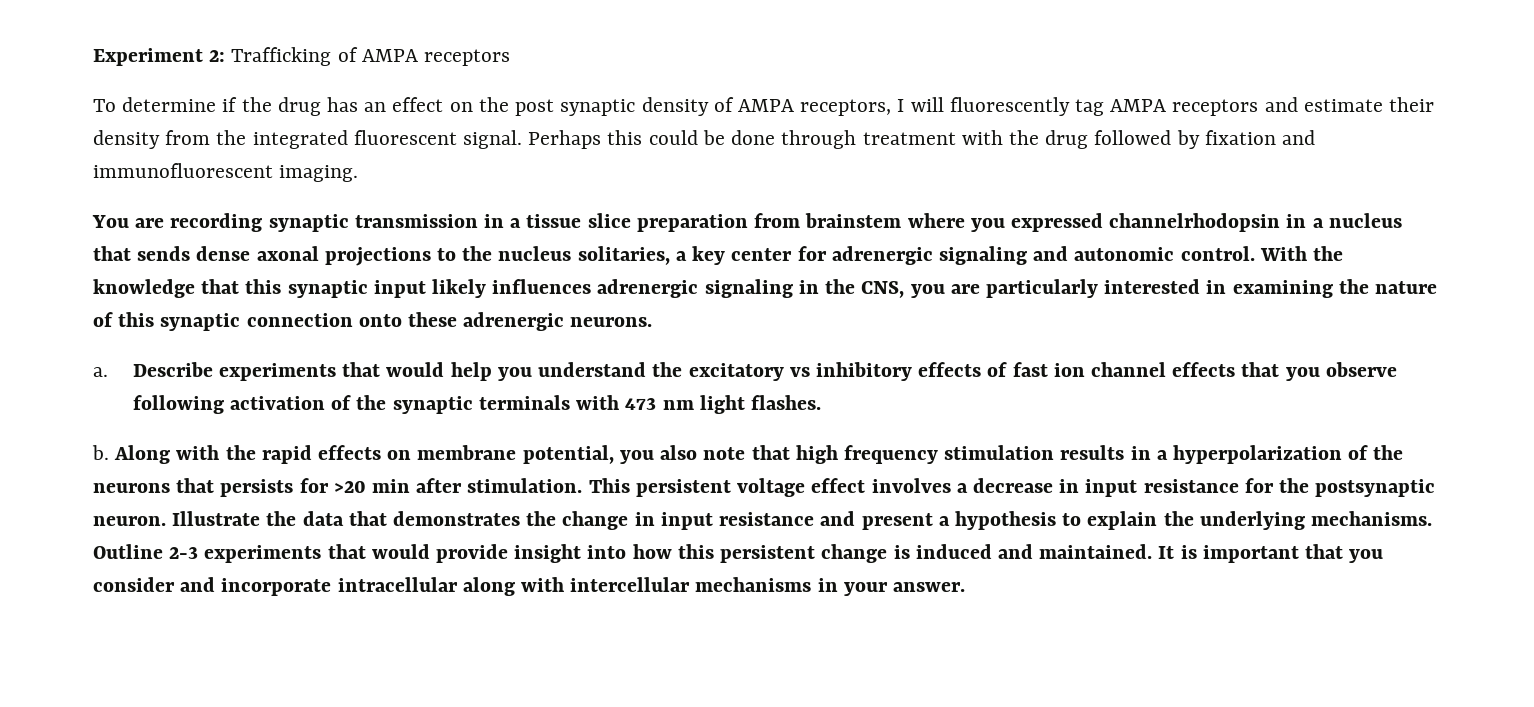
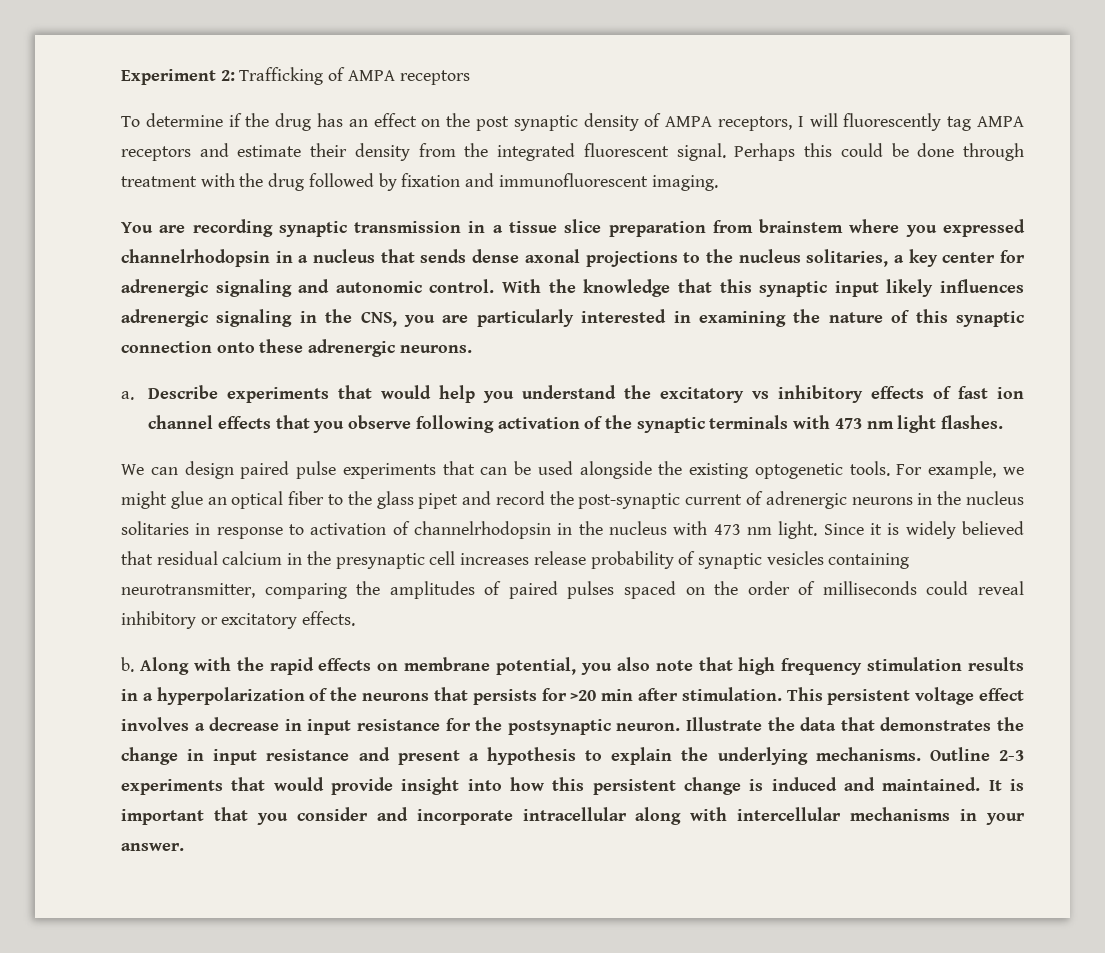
+ We can design paired pulse experiments that can be used alongside the existing optogenetic tools. For example, we might glue an optical fiber to the glass pipet and record the post-synaptic current of adrenergic neurons in the nucleus solitaries in response to activation of channelrhodopsin in the nucleus with 473 nm light. Since it is widely believed that residual calcium in the presynaptic cell increases release probability of synaptic vesicles containing neurotransmitter, comparing the amplitudes of paired pulses spaced on the order of milliseconds could reveal inhibitory or excitatory effects.

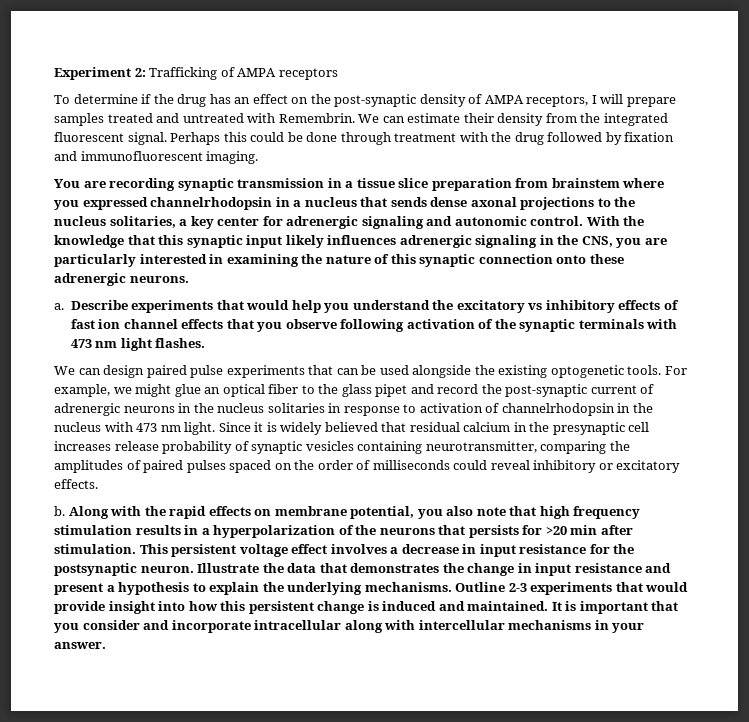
- To determine if the drug has an effect on the post synaptic density of AMPA receptors, I will fluorescently tag AMPA receptors and estimate their density from the integrated fluorescent signal.
+ To determine if the drug has an effect on the post-synaptic density of AMPA receptors, I will prepare samples treated and untreated with Remembrin. We can estimate their density from the integrated fluorescent signal.

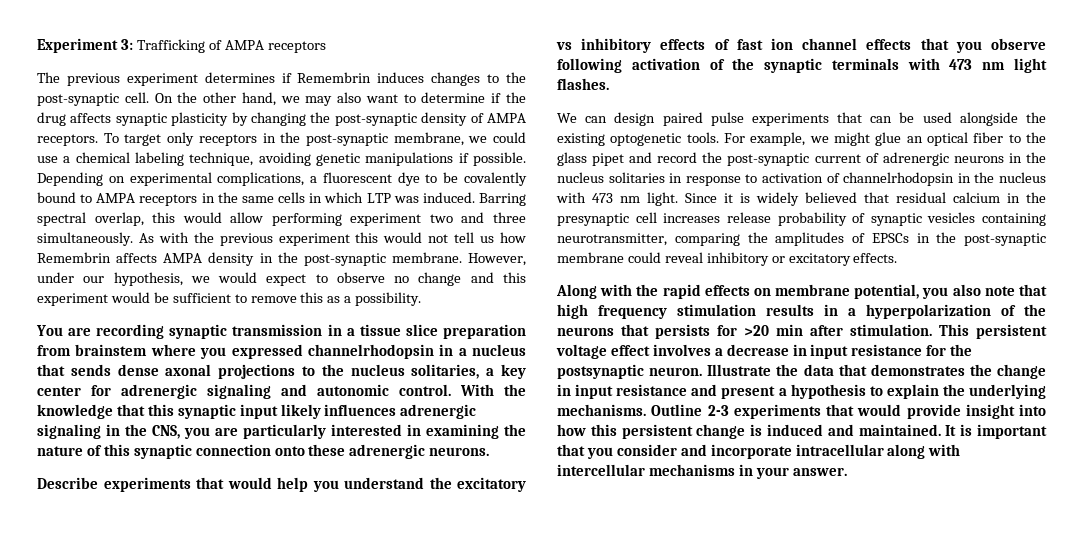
- Experiment 2: Trafficking of AMPA receptors
+ Experiment 3: Trafficking of AMPA receptors
- To determine if the drug has an effect on the post-synaptic density of AMPA receptors, I will prepare samples treated and untreated with Remembrin. We can estimate their density from the integrated fluorescent signal. Perhaps this could be done through treatment with the drug followed by fixation and immunofluorescent imaging.
+ The previous experiment determines if Remembrin induces changes to the post-synaptic cell. On the other hand, we may also want to determine if the drug affects synaptic plasticity by changing the post-synaptic density of AMPA receptors. To target only receptors in the post-synaptic membrane, we could use a chemical labeling technique, avoiding genetic manipulations if possible. Depending on experimental complications, a fluorescent dye to be covalently bound to AMPA receptors in the same cells in which LTP was induced. Barring spectral overlap, this would allow performing experiment two and three simultaneously. As with the previous experiment this would not tell us how Remembrin affects AMPA density in the post-synaptic membrane. However, under our hypothesis, we would expect to observe no change and this experiment would be sufficient to remove this as a possibility.
- a.
- Since it is widely believed that residual calcium in the presynaptic cell increases release probability of synaptic vesicles containing neurotransmitter, comparing the amplitudes of paired pulses spaced on the order of milliseconds could reveal inhibitory or excitatory effects.
+ Since it is widely believed that residual calcium in the presynaptic cell increases release probability of synaptic vesicles containing neurotransmitter, comparing the amplitudes of EPSCs in the post-synaptic membrane could reveal inhibitory or excitatory effects.
- b.

